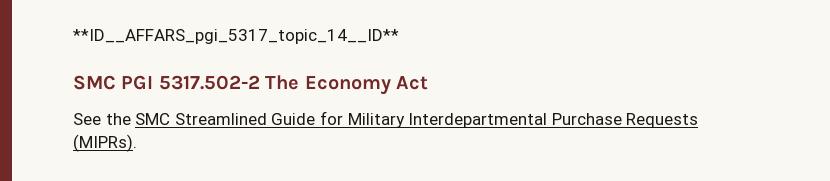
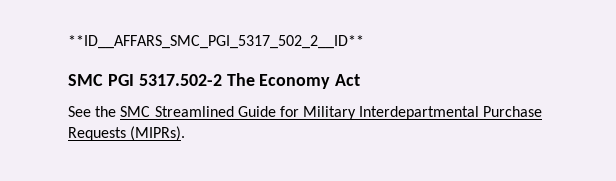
- **ID__AFFARS_pgi_5317_topic_14__ID**
+ **ID__AFFARS_SMC_PGI_5317_502_2__ID**

